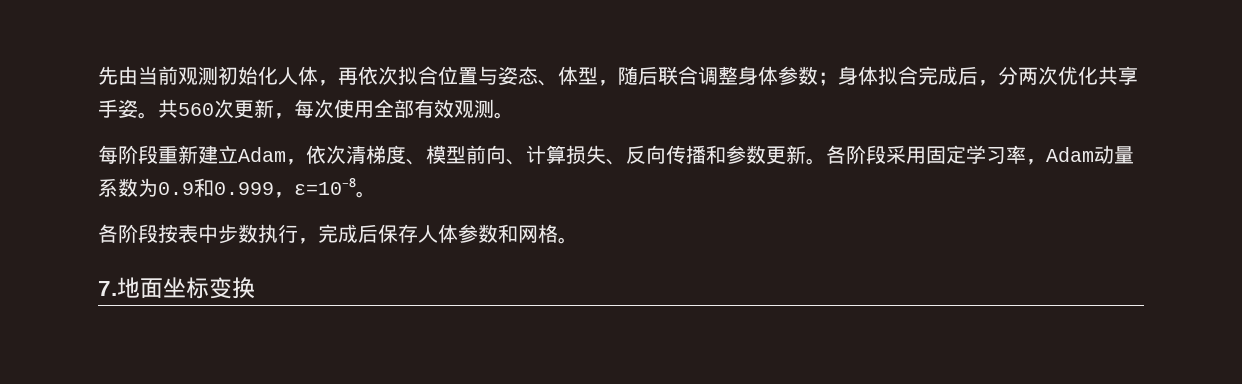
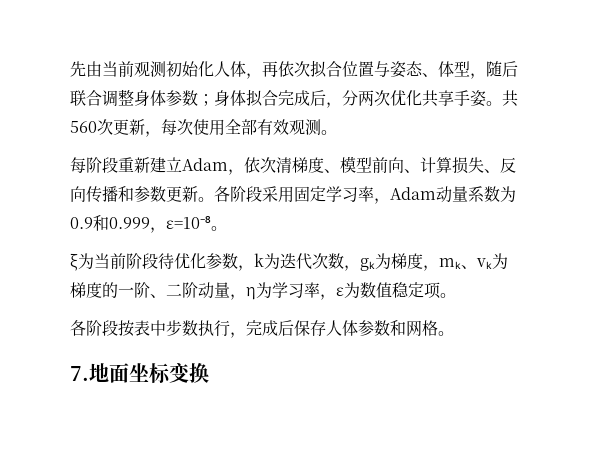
+ ξ为当前阶段待优化参数，k为迭代次数，gₖ为梯度，mₖ、vₖ为梯度的一阶、二阶动量，η为学习率，ε为数值稳定项。

